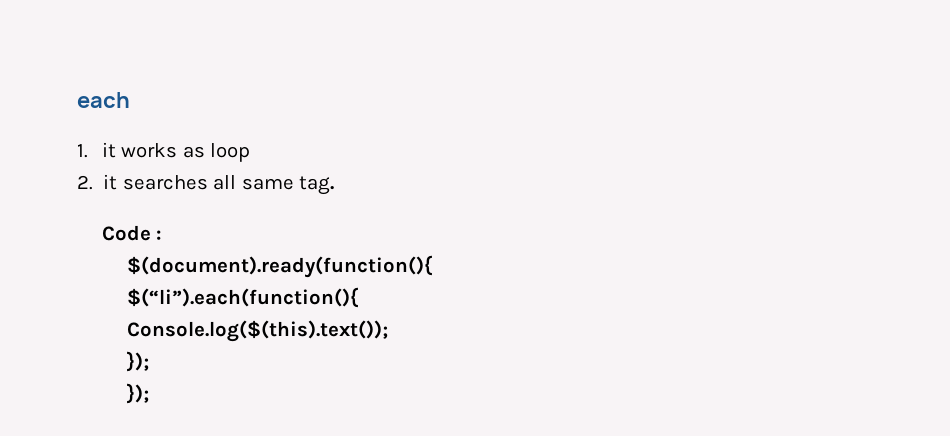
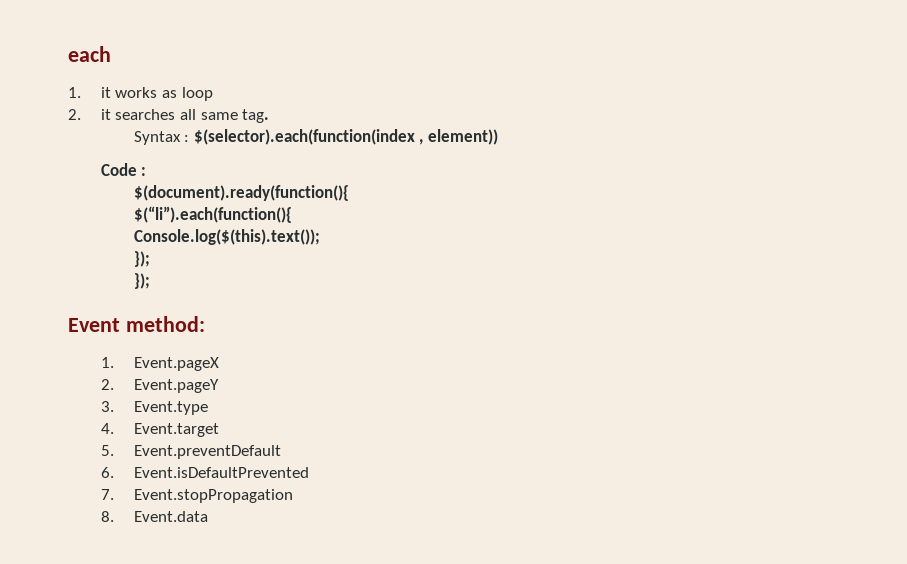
+ Syntax : $(selector).each(function(index , element))
+ Event method:
+ 1. Event.pageX
+ 2. Event.pageY
+ 3. Event.type
+ 4. Event.target
+ 5. Event.preventDefault
+ 6. Event.isDefaultPrevented
+ 7. Event.stopPropagation
+ 8. Event.data

